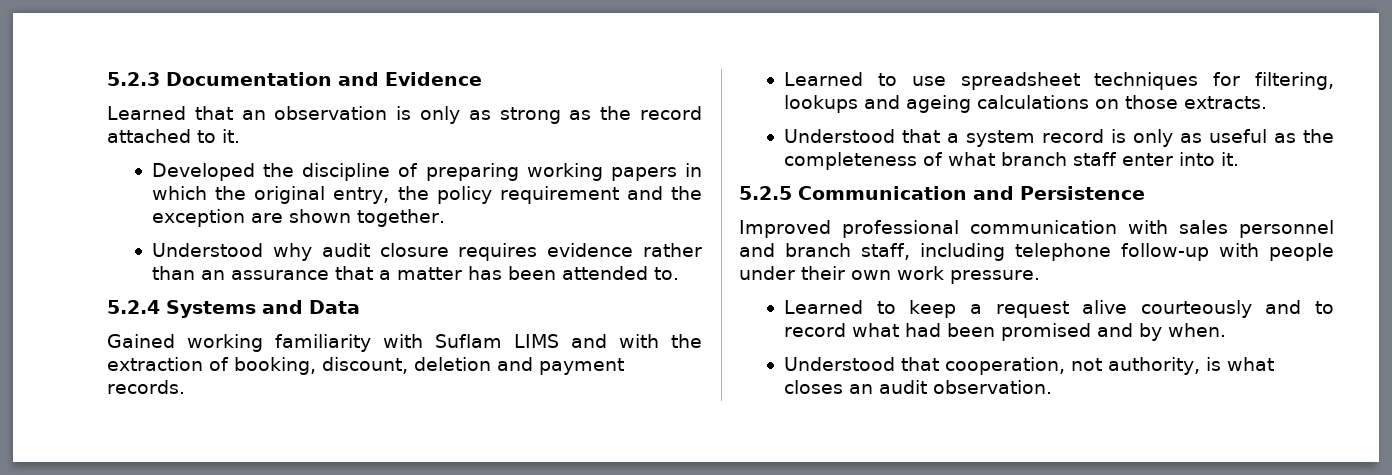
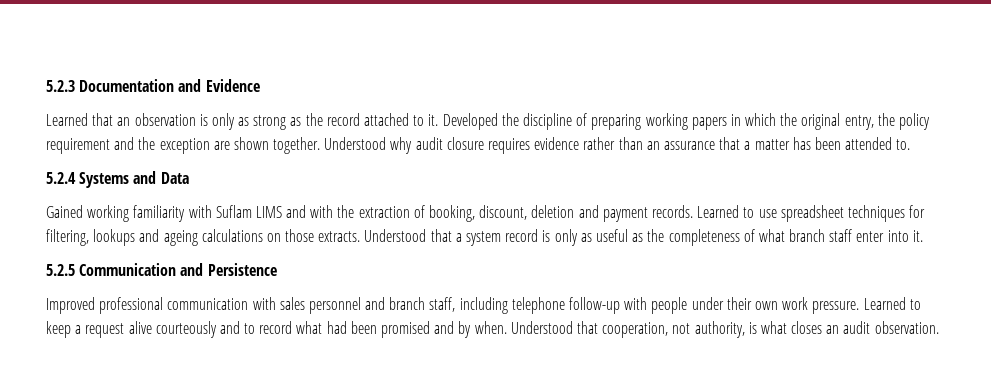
- Learned that an observation is only as strong as the record attached to it.
- Developed the discipline of preparing working papers in which the original entry, the policy requirement and the exception are shown together.
- Understood why audit closure requires evidence rather than an assurance that a matter has been attended to.
+ Learned that an observation is only as strong as the record attached to it. Developed the discipline of preparing working papers in which the original entry, the policy requirement and the exception are shown together. Understood why audit closure requires evidence rather than an assurance that a matter has been attended to.
- Gained working familiarity with Suflam LIMS and with the extraction of booking, discount, deletion and payment records.
- Learned to use spreadsheet techniques for filtering, lookups and ageing calculations on those extracts.
- Understood that a system record is only as useful as the completeness of what branch staff enter into it.
+ Gained working familiarity with Suflam LIMS and with the extraction of booking, discount, deletion and payment records. Learned to use spreadsheet techniques for filtering, lookups and ageing calculations on those extracts. Understood that a system record is only as useful as the completeness of what branch staff enter into it.
- Improved professional communication with sales personnel and branch staff, including telephone follow-up with people under their own work pressure.
- Learned to keep a request alive courteously and to record what had been promised and by when.
- Understood that cooperation, not authority, is what closes an audit observation.
+ Improved professional communication with sales personnel and branch staff, including telephone follow-up with people under their own work pressure. Learned to keep a request alive courteously and to record what had been promised and by when. Understood that cooperation, not authority, is what closes an audit observation.

